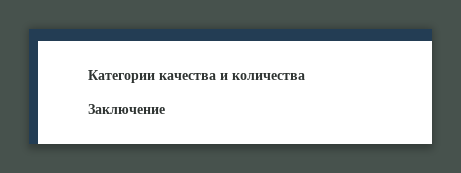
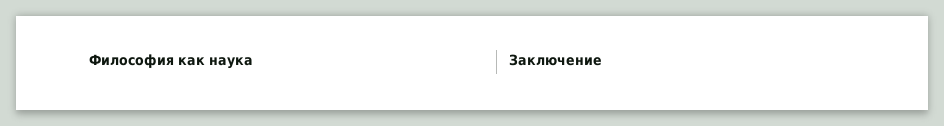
- Категории качества и количества
+ Философия как наука

